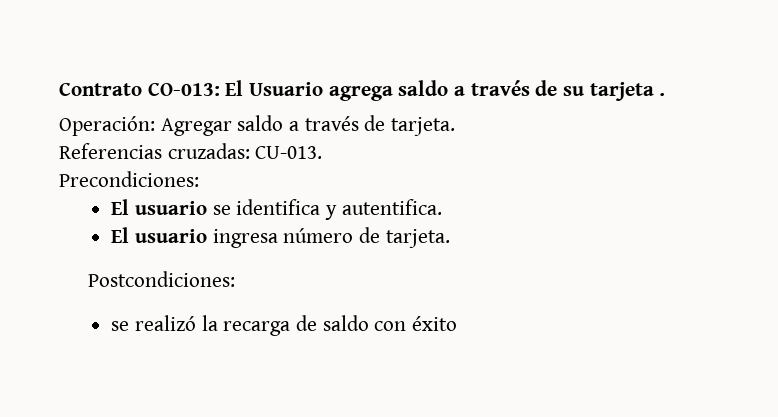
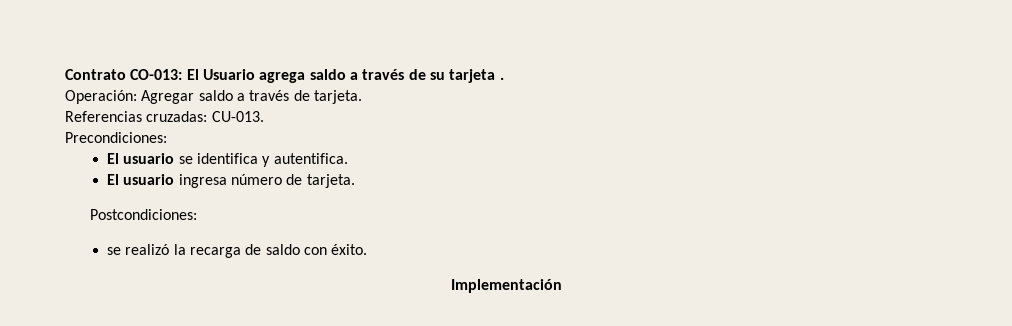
- se realizó la recarga de saldo con éxito
+ se realizó la recarga de saldo con éxito.
+ Implementación

